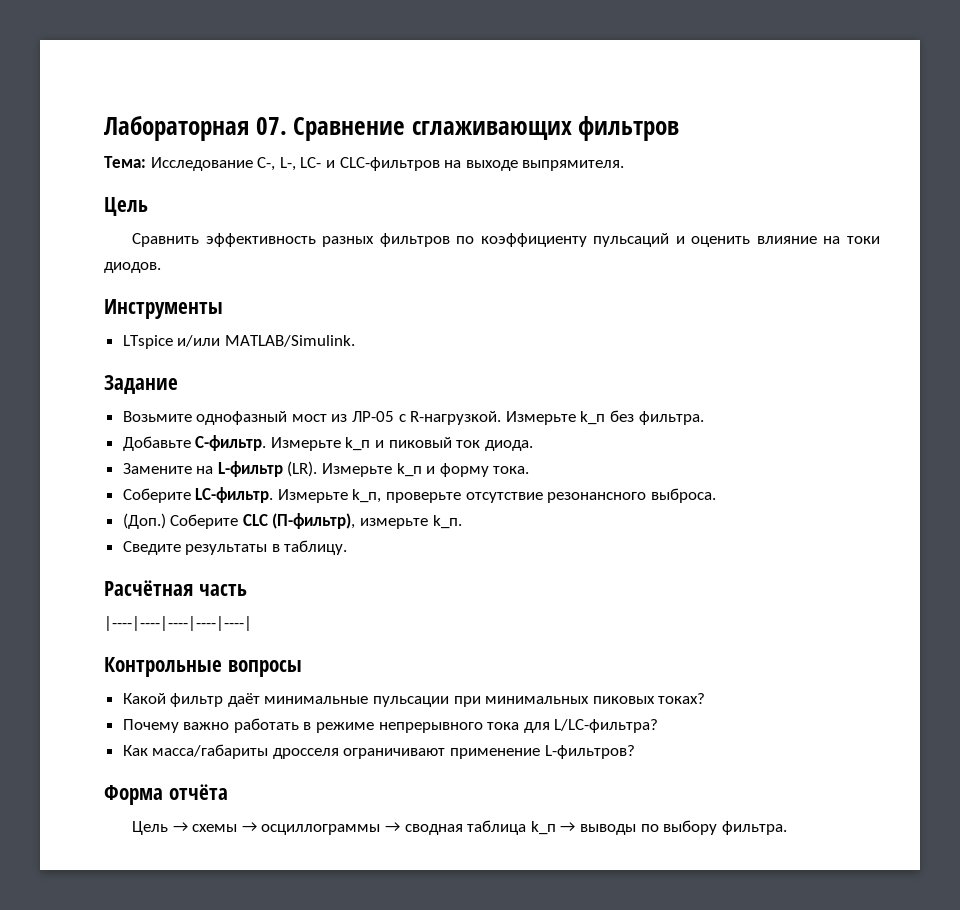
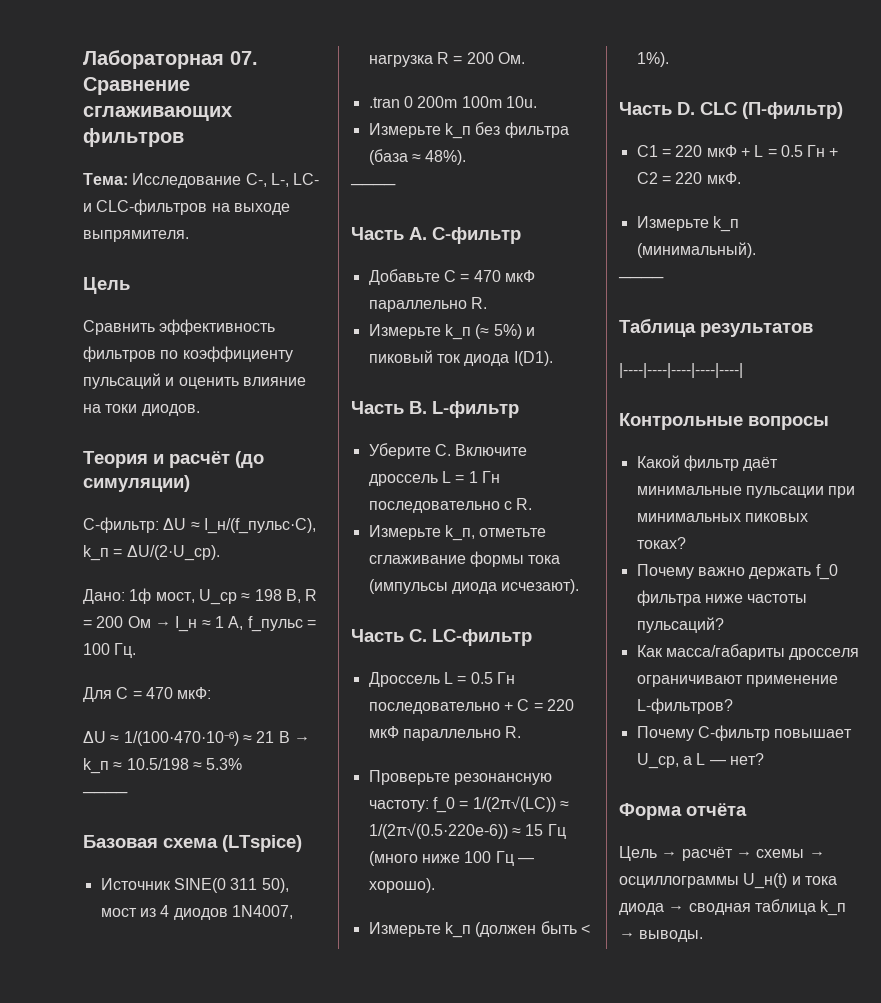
- Сравнить эффективность разных фильтров по коэффициенту пульсаций и оценить влияние на токи диодов.
+ Сравнить эффективность фильтров по коэффициенту пульсаций и оценить влияние на токи диодов.
- Инструменты
- LTspice и/или MATLAB/Simulink.
- Задание
- Возьмите однофазный мост из ЛР-05 с R-нагрузкой. Измерьте k_п без фильтра.
- Добавьте C-фильтр. Измерьте k_п и пиковый ток диода.
- Замените на L-фильтр (LR). Измерьте k_п и форму тока.
- Соберите LC-фильтр. Измерьте k_п, проверьте отсутствие резонансного выброса.
- (Доп.) Соберите CLC (П-фильтр), измерьте k_п.
- Сведите результаты в таблицу.
- Расчётная часть
+ Теория и расчёт (до симуляции)
+ C-фильтр: ΔU ≈ I_н/(f_пульс·C), k_п = ΔU/(2·U_ср).
+ Дано: 1ф мост, U_ср ≈ 198 В, R = 200 Ом → I_н ≈ 1 А, f_пульс = 100 Гц.
+ Для C = 470 мкФ:
+ ΔU ≈ 1/(100·470·10⁻⁶) ≈ 21 В → k_п ≈ 10.5/198 ≈ 5.3%
+ ────
+ Базовая схема (LTspice)
+ Источник SINE(0 311 50), мост из 4 диодов 1N4007, нагрузка R = 200 Ом.
+ .tran 0 200m 100m 10u.
+ Измерьте k_п без фильтра (база ≈ 48%).
+ ────
+ Часть A. C-фильтр
+ Добавьте C = 470 мкФ параллельно R.
+ Измерьте k_п (≈ 5%) и пиковый ток диода I(D1).
+ Часть B. L-фильтр
+ Уберите C. Включите дроссель L = 1 Гн последовательно с R.
+ Измерьте k_п, отметьте сглаживание формы тока (импульсы диода исчезают).
+ Часть C. LC-фильтр
+ Дроссель L = 0.5 Гн последовательно + C = 220 мкФ параллельно R.
+ Проверьте резонансную частоту: f_0 = 1/(2π√(LC)) ≈ 1/(2π√(0.5·220e-6)) ≈ 15 Гц (много ниже 100 Гц — хорошо).
+ Измерьте k_п (должен быть < 1%).
+ Часть D. CLC (П-фильтр)
+ C1 = 220 мкФ + L = 0.5 Гн + C2 = 220 мкФ.
+ Измерьте k_п (минимальный).
+ ────
+ Таблица результатов
- Почему важно работать в режиме непрерывного тока для L/LC-фильтра?
+ Почему важно держать f_0 фильтра ниже частоты пульсаций?
+ Почему C-фильтр повышает U_ср, а L — нет?
- Цель → схемы → осциллограммы → сводная таблица k_п → выводы по выбору фильтра.
+ Цель → расчёт → схемы → осциллограммы U_н(t) и тока диода → сводная таблица k_п → выводы.

